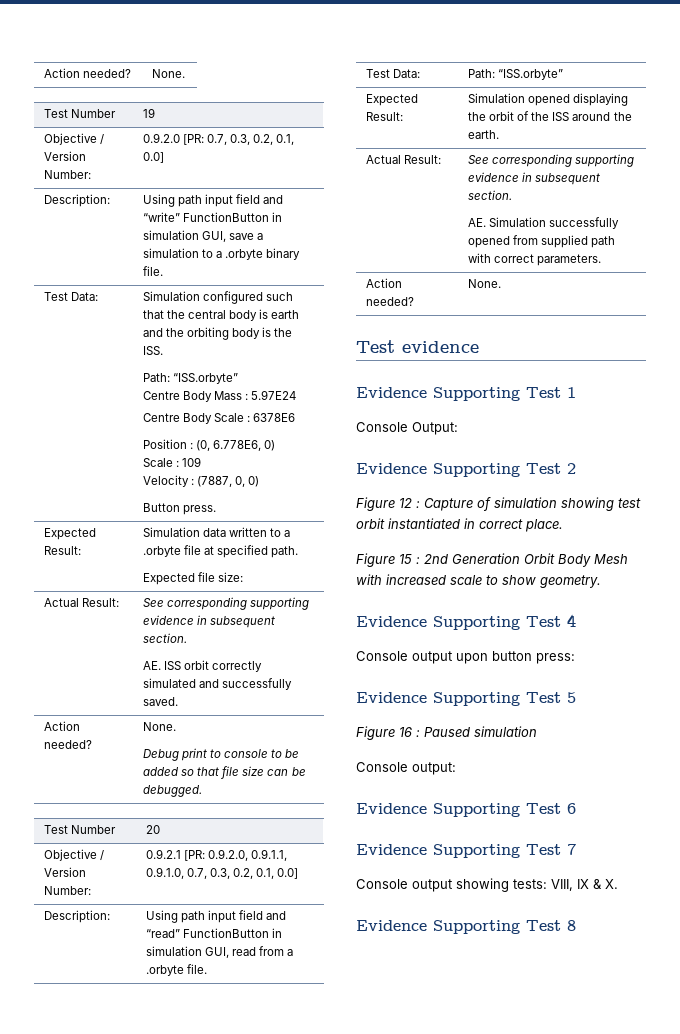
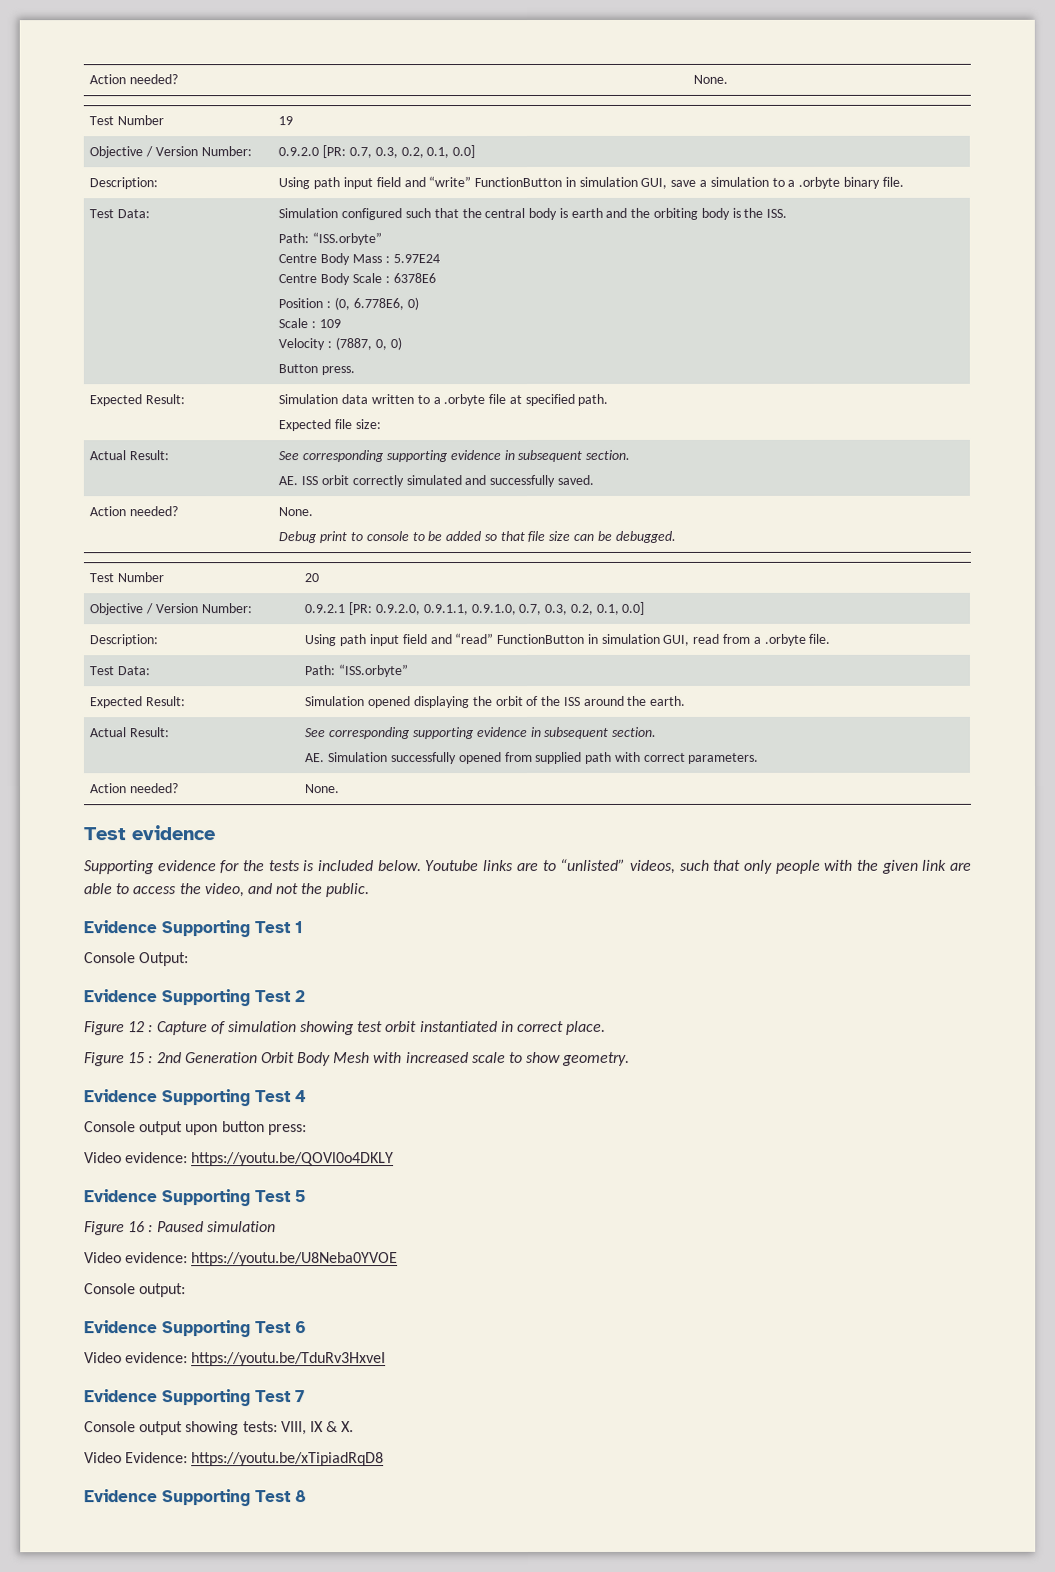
+ Supporting evidence for the tests is included below. Youtube links are to “unlisted” videos, such that only people with the given link are able to access the video, and not the public.
+ Video evidence: https://youtu.be/QOVl0o4DKLY
+ Video evidence: https://youtu.be/U8Neba0YVOE
+ Video evidence: https://youtu.be/TduRv3HxveI
+ Video Evidence: https://youtu.be/xTipiadRqD8

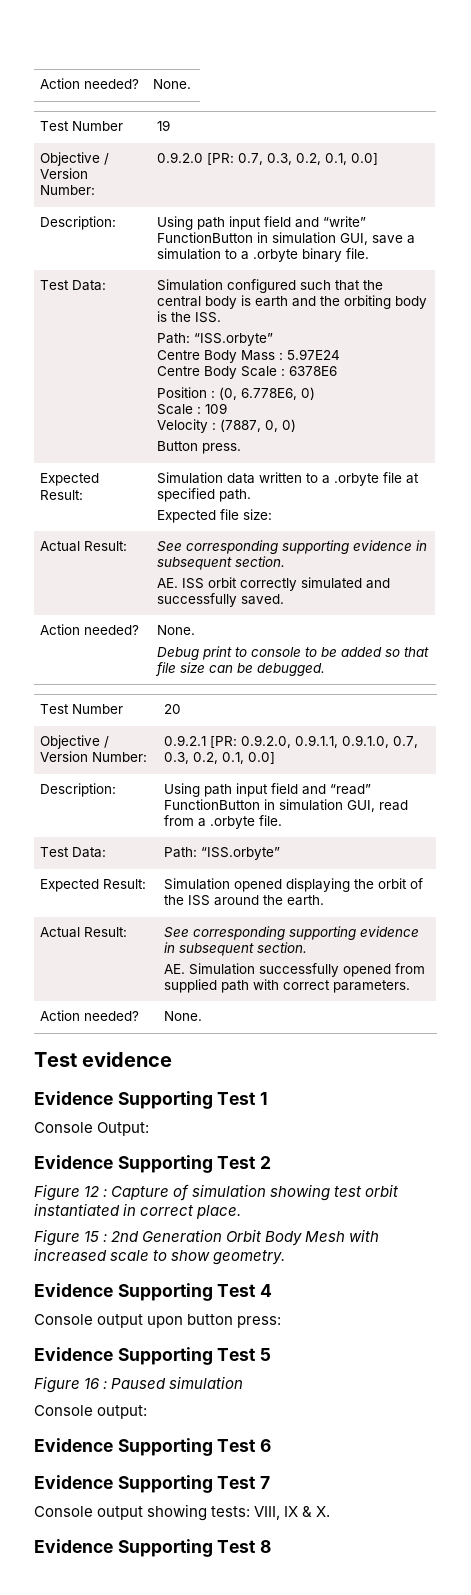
- Supporting evidence for the tests is included below. Youtube links are to “unlisted” videos, such that only people with the given link are able to access the video, and not the public.
- Video evidence: https://youtu.be/QOVl0o4DKLY
- Video evidence: https://youtu.be/U8Neba0YVOE
- Video evidence: https://youtu.be/TduRv3HxveI
- Video Evidence: https://youtu.be/xTipiadRqD8

